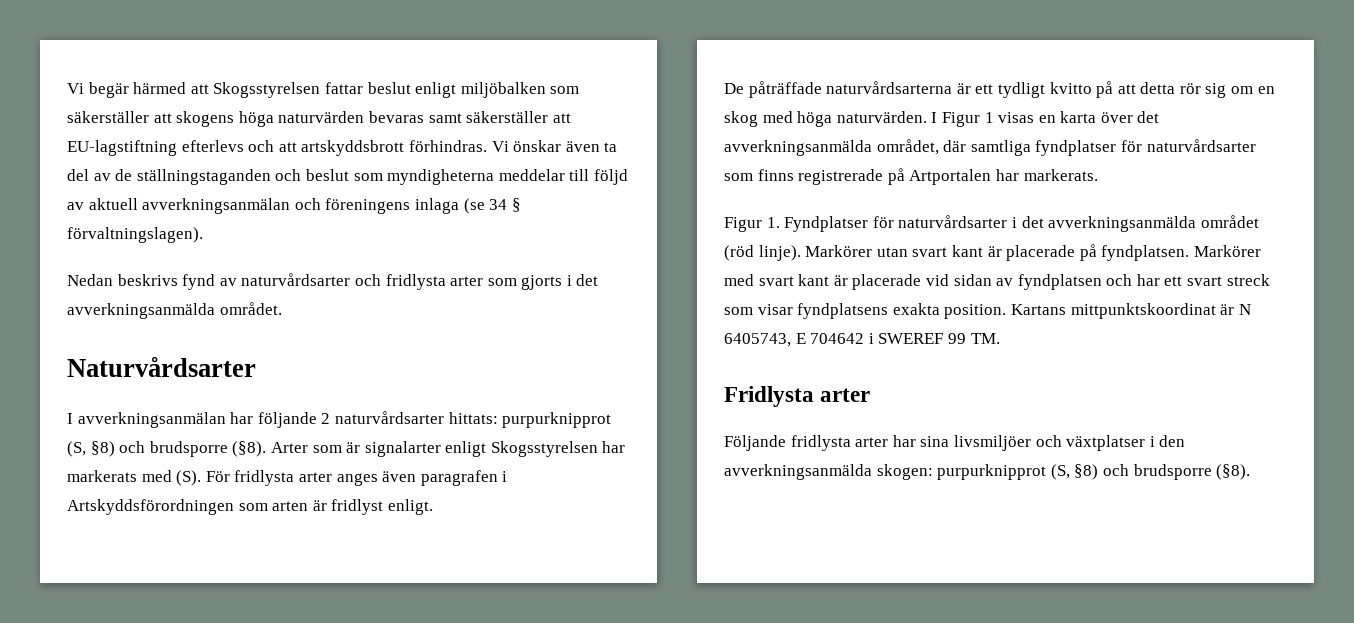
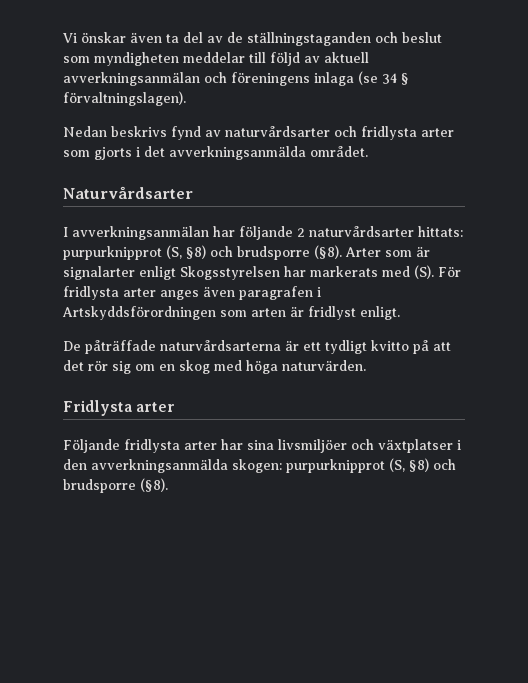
- Vi begär härmed att Skogsstyrelsen fattar beslut enligt miljöbalken som säkerställer att skogens höga naturvärden bevaras samt säkerställer att EU-lagstiftning efterlevs och att artskyddsbrott förhindras. Vi önskar även ta del av de ställningstaganden och beslut som myndigheterna meddelar till följd av aktuell avverkningsanmälan och föreningens inlaga (se 34 § förvaltningslagen).
+ Vi önskar även ta del av de ställningstaganden och beslut som myndigheten meddelar till följd av aktuell avverkningsanmälan och föreningens inlaga (se 34 § förvaltningslagen).
- De påträffade naturvårdsarterna är ett tydligt kvitto på att detta rör sig om en skog med höga naturvärden. I Figur 1 visas en karta över det avverkningsanmälda området, där samtliga fyndplatser för naturvårdsarter som finns registrerade på Artportalen har markerats.
- Figur 1. Fyndplatser för naturvårdsarter i det avverkningsanmälda området (röd linje). Markörer utan svart kant är placerade på fyndplatsen. Markörer med svart kant är placerade vid sidan av fyndplatsen och har ett svart streck som visar fyndplatsens exakta position. Kartans mittpunktskoordinat är N 6405743, E 704642 i SWEREF 99 TM.
+ De påträffade naturvårdsarterna är ett tydligt kvitto på att det rör sig om en skog med höga naturvärden.

